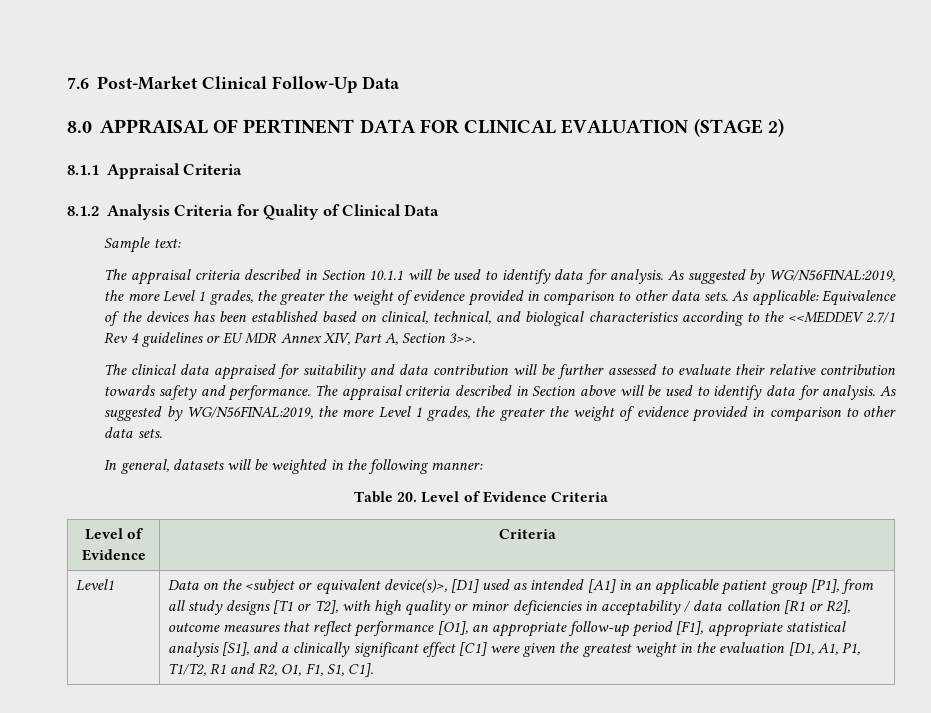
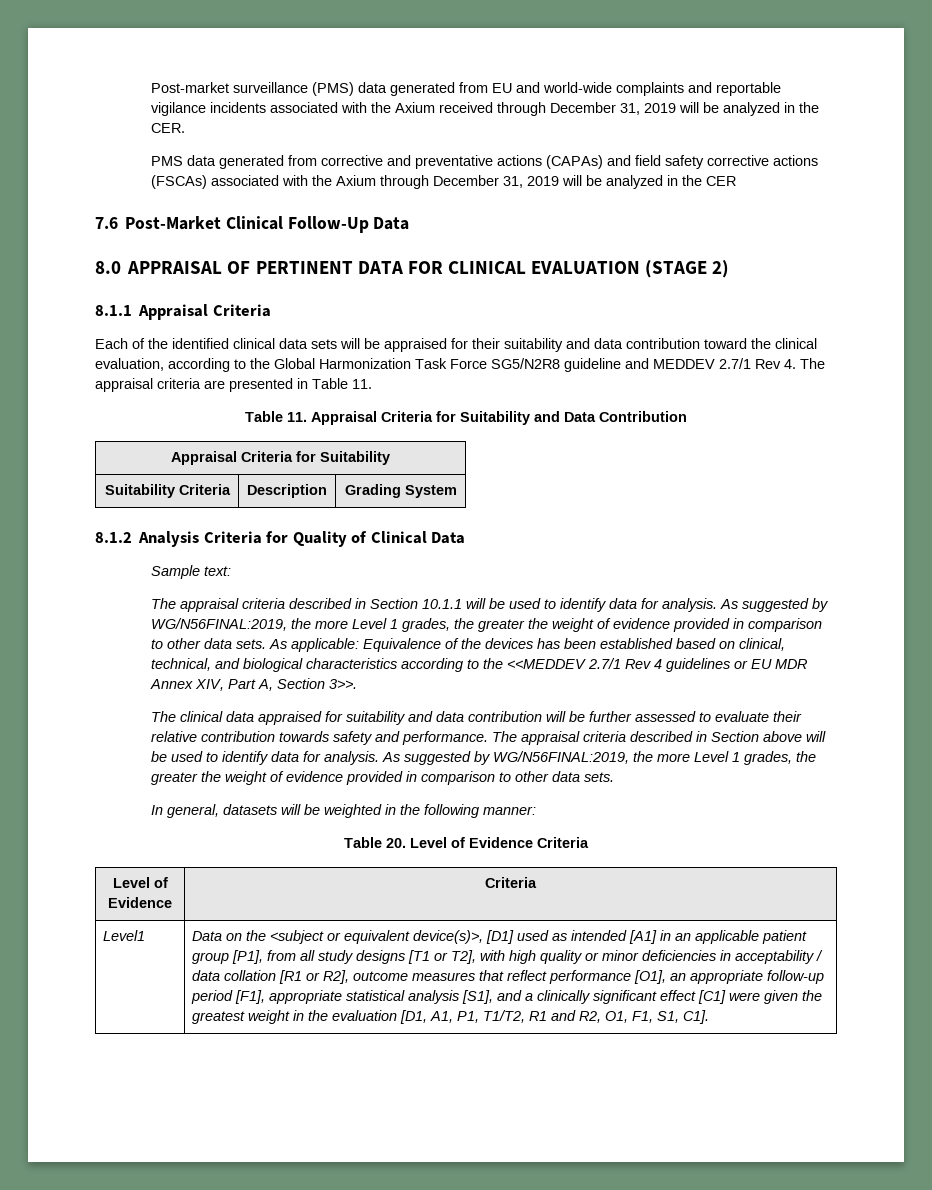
+ Post-market surveillance (PMS) data generated from EU and world-wide complaints and reportable vigilance incidents associated with the Axium received through December 31, 2019 will be analyzed in the CER.
+ PMS data generated from corrective and preventative actions (CAPAs) and field safety corrective actions (FSCAs) associated with the Axium through December 31, 2019 will be analyzed in the CER
+ Each of the identified clinical data sets will be appraised for their suitability and data contribution toward the clinical evaluation, according to the Global Harmonization Task Force SG5/N2R8 guideline and MEDDEV 2.7/1 Rev 4. The appraisal criteria are presented in Table 11.
+ Table 11. Appraisal Criteria for Suitability and Data Contribution
+ Appraisal Criteria for Suitability
+ Suitability Criteria | Description | Grading System

